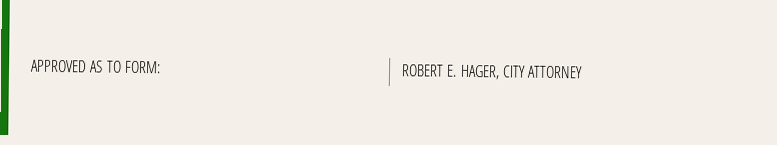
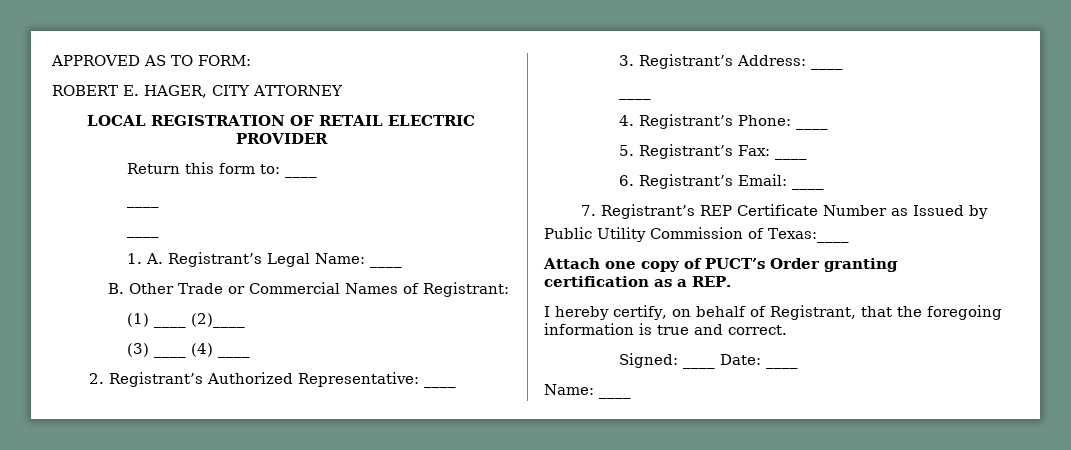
+ LOCAL REGISTRATION OF RETAIL ELECTRIC PROVIDER
+ Return this form to: ____
+ ____
+ ____
+ 1. A. Registrant’s Legal Name: ____
+ B. Other Trade or Commercial Names of Registrant:
+ (1) ____ (2)____
+ (3) ____ (4) ____
+ 2. Registrant’s Authorized Representative: ____
+ 3. Registrant’s Address: ____
+ ____
+ 4. Registrant’s Phone: ____
+ 5. Registrant’s Fax: ____
+ 6. Registrant’s Email: ____
+ 7. Registrant’s REP Certificate Number as Issued by
+ Public Utility Commission of Texas:____
+ Attach one copy of PUCT’s Order granting certification as a REP.
+ I hereby certify, on behalf of Registrant, that the foregoing information is true and correct.
+ Signed: ____ Date: ____
+ Name: ____

